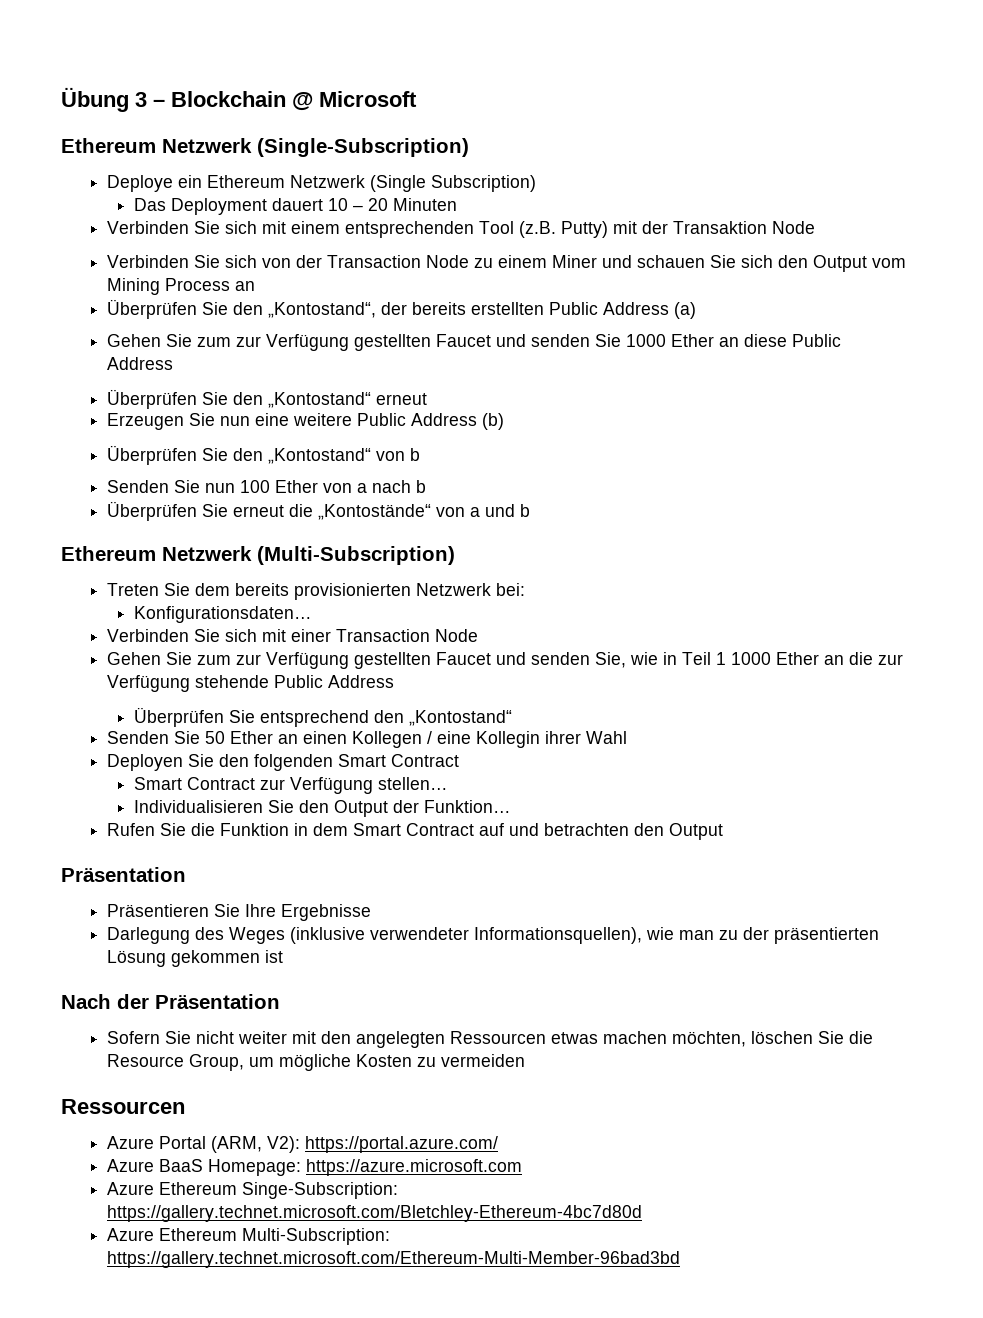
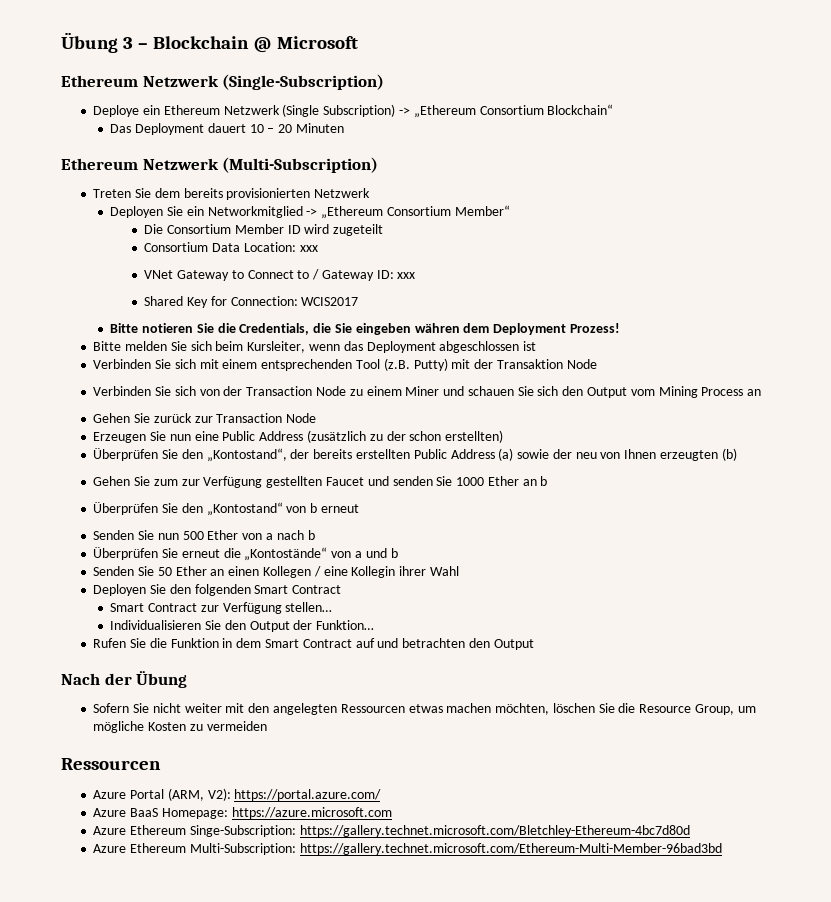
- Deploye ein Ethereum Netzwerk (Single Subscription)
+ Deploye ein Ethereum Netzwerk (Single Subscription) -> „Ethereum Consortium Blockchain“
+ Ethereum Netzwerk (Multi-Subscription)
+ Treten Sie dem bereits provisionierten Netzwerk
+ Deployen Sie ein Networkmitglied -> „Ethereum Consortium Member“
+ Die Consortium Member ID wird zugeteilt
+ Consortium Data Location: xxx
+ VNet Gateway to Connect to / Gateway ID: xxx
+ Shared Key for Connection: WCIS2017
+ Bitte notieren Sie die Credentials, die Sie eingeben währen dem Deployment Prozess!
+ Bitte melden Sie sich beim Kursleiter, wenn das Deployment abgeschlossen ist
+ Gehen Sie zurück zur Transaction Node
+ Erzeugen Sie nun eine Public Address (zusätzlich zu der schon erstellten)
- Überprüfen Sie den „Kontostand“, der bereits erstellten Public Address (a)
+ Überprüfen Sie den „Kontostand“, der bereits erstellten Public Address (a) sowie der neu von Ihnen erzeugten (b)
- Gehen Sie zum zur Verfügung gestellten Faucet und senden Sie 1000 Ether an diese Public Address
- Überprüfen Sie den „Kontostand“ erneut
- Erzeugen Sie nun eine weitere Public Address (b)
+ Gehen Sie zum zur Verfügung gestellten Faucet und senden Sie 1000 Ether an b
- Überprüfen Sie den „Kontostand“ von b
+ Überprüfen Sie den „Kontostand“ von b erneut
- Senden Sie nun 100 Ether von a nach b
+ Senden Sie nun 500 Ether von a nach b
- Ethereum Netzwerk (Multi-Subscription)
- Treten Sie dem bereits provisionierten Netzwerk bei:
- Konfigurationsdaten…
- Verbinden Sie sich mit einer Transaction Node
- Gehen Sie zum zur Verfügung gestellten Faucet und senden Sie, wie in Teil 1 1000 Ether an die zur Verfügung stehende Public Address
- Überprüfen Sie entsprechend den „Kontostand“
  Rufen Sie die Funktion in dem Smart Contract auf und betrachten den Output
- Präsentation
- Präsentieren Sie Ihre Ergebnisse
- Darlegung des Weges (inklusive verwendeter Informationsquellen), wie man zu der präsentierten Lösung gekommen ist
- Nach der Präsentation
+ Nach der Übung

